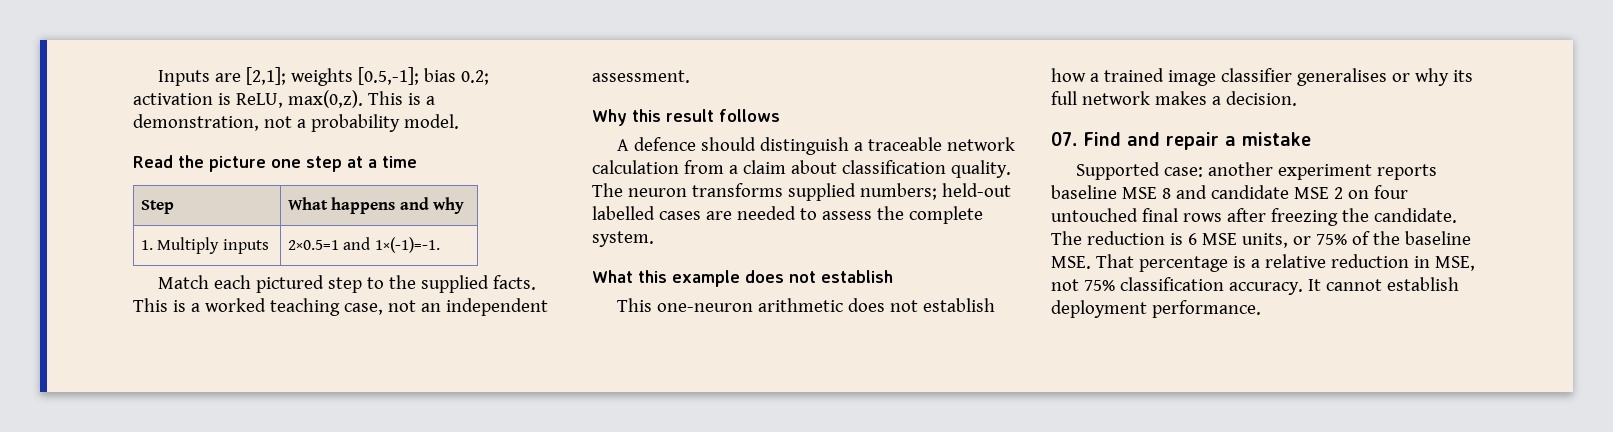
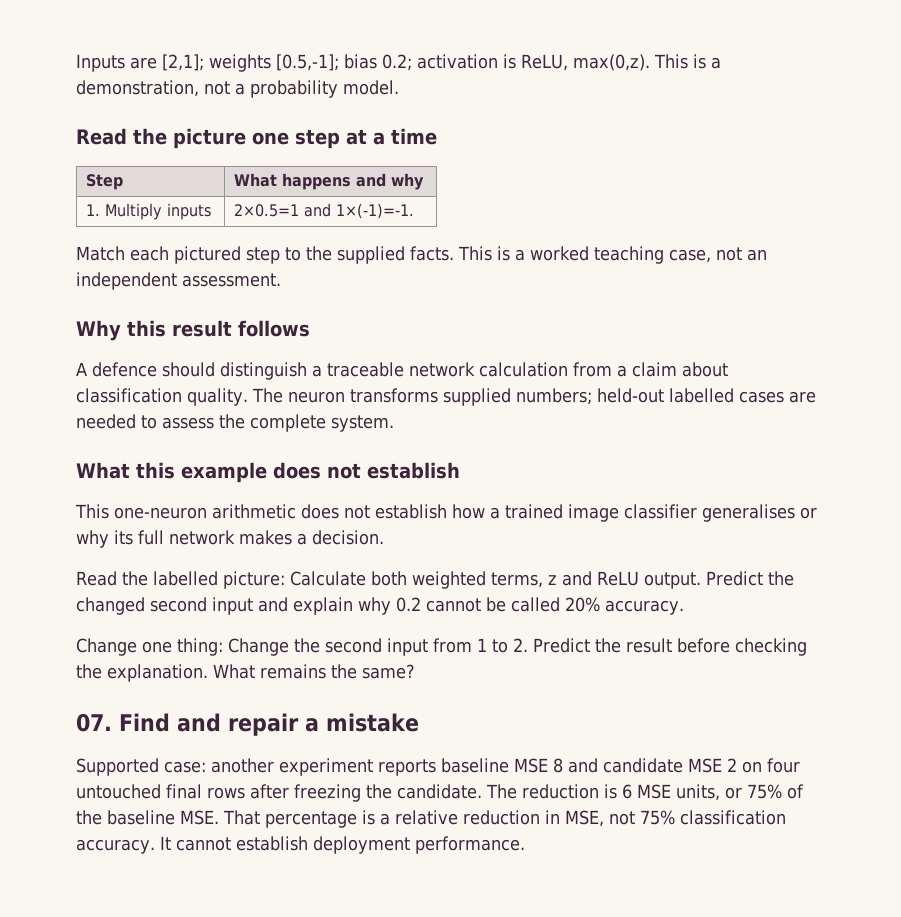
+ Read the labelled picture: Calculate both weighted terms, z and ReLU output. Predict the changed second input and explain why 0.2 cannot be called 20% accuracy.
+ Change one thing: Change the second input from 1 to 2. Predict the result before checking the explanation. What remains the same?

